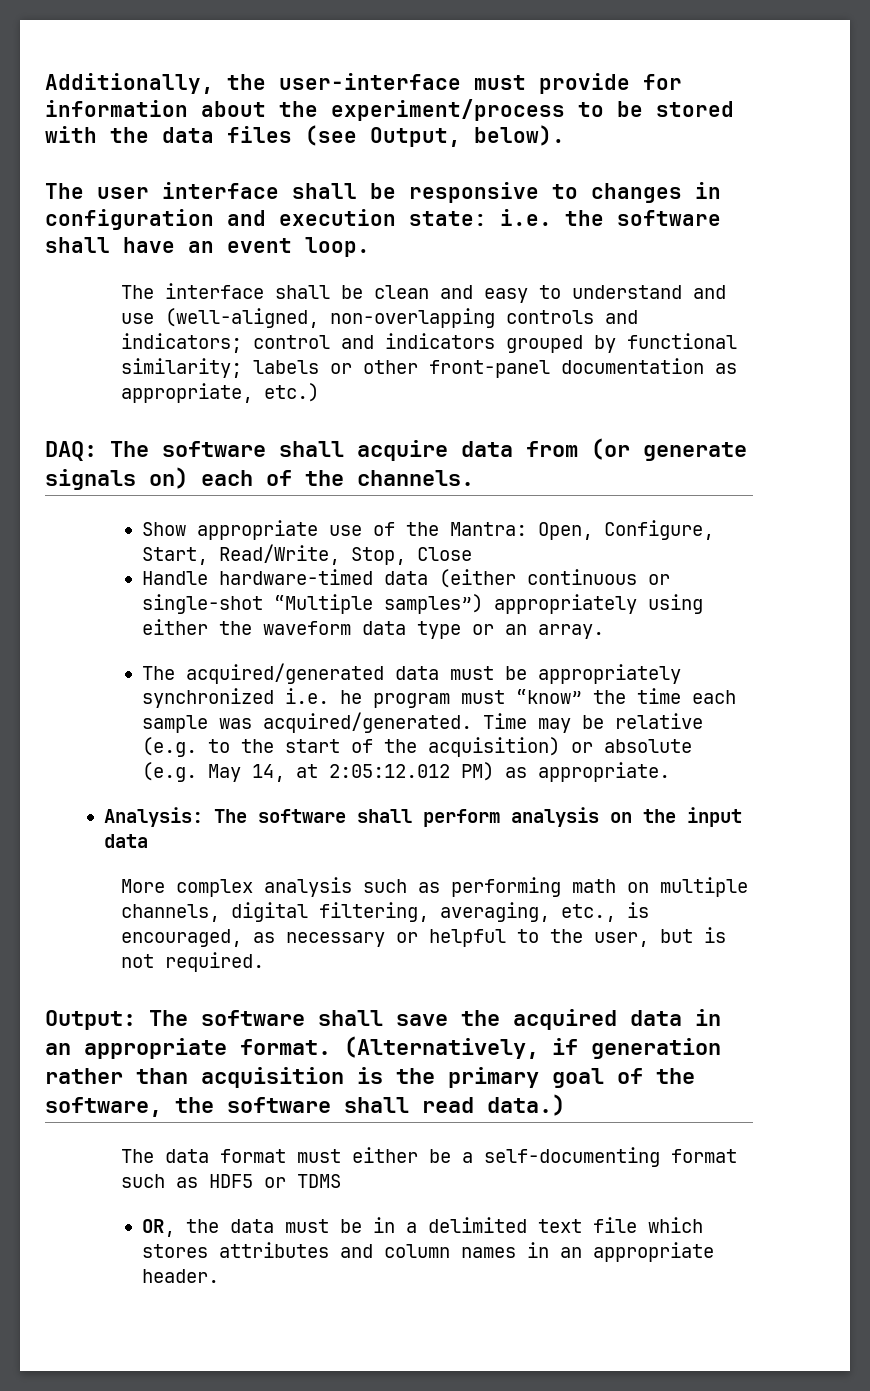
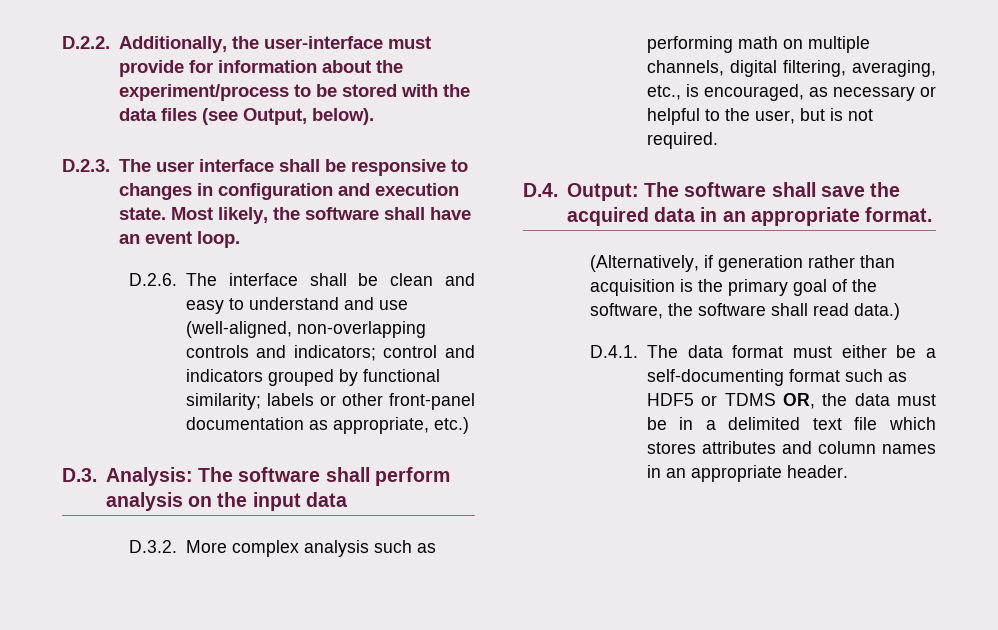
- Additionally, the user-interface must provide for information about the experiment/process to be stored with the data files (see Output, below).
+ D.2.2. Additionally, the user-interface must provide for information about the experiment/process to be stored with the data files (see Output, below).
- The user interface shall be responsive to changes in configuration and execution state: i.e. the software shall have an event loop.
+ D.2.3. The user interface shall be responsive to changes in configuration and execution state. Most likely, the software shall have an event loop.
- The interface shall be clean and easy to understand and use (well-aligned, non-overlapping controls and indicators; control and indicators grouped by functional similarity; labels or other front-panel documentation as appropriate, etc.)
+ D.2.6. The interface shall be clean and easy to understand and use (well-aligned, non-overlapping controls and indicators; control and indicators grouped by functional similarity; labels or other front-panel documentation as appropriate, etc.)
- DAQ: The software shall acquire data from (or generate signals on) each of the channels.
- Show appropriate use of the Mantra: Open, Configure, Start, Read/Write, Stop, Close
- Handle hardware-timed data (either continuous or single-shot “Multiple samples”) appropriately using either the waveform data type or an array.
- The acquired/generated data must be appropriately synchronized i.e. he program must “know” the time each sample was acquired/generated. Time may be relative (e.g. to the start of the acquisition) or absolute (e.g. May 14, at 2:05:12.012 PM) as appropriate.
- Analysis: The software shall perform analysis on the input data
+ D.3. Analysis: The software shall perform analysis on the input data
- More complex analysis such as performing math on multiple channels, digital filtering, averaging, etc., is encouraged, as necessary or helpful to the user, but is not required.
+ D.3.2. More complex analysis such as performing math on multiple channels, digital filtering, averaging, etc., is encouraged, as necessary or helpful to the user, but is not required.
- Output: The software shall save the acquired data in an appropriate format. (Alternatively, if generation rather than acquisition is the primary goal of the software, the software shall read data.)
+ D.4. Output: The software shall save the acquired data in an appropriate format.
+ (Alternatively, if generation rather than acquisition is the primary goal of the software, the software shall read data.)
- The data format must either be a self-documenting format such as HDF5 or TDMS
- OR, the data must be in a delimited text file which stores attributes and column names in an appropriate header.
+ D.4.1. The data format must either be a self-documenting format such as HDF5 or TDMS OR, the data must be in a delimited text file which stores attributes and column names in an appropriate header.

